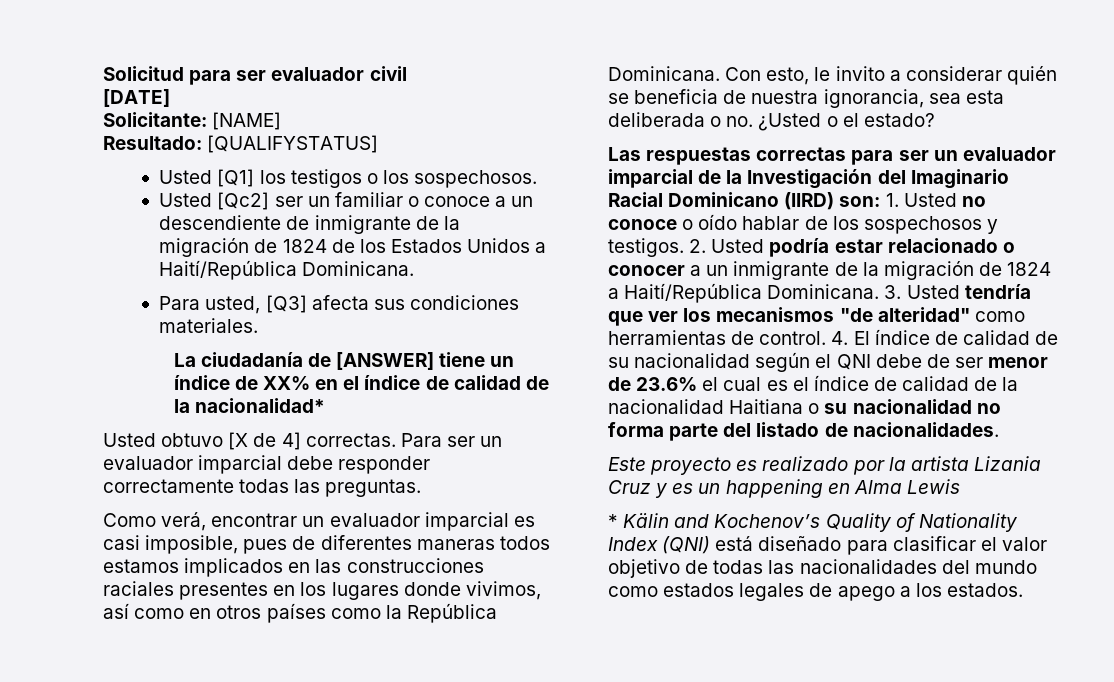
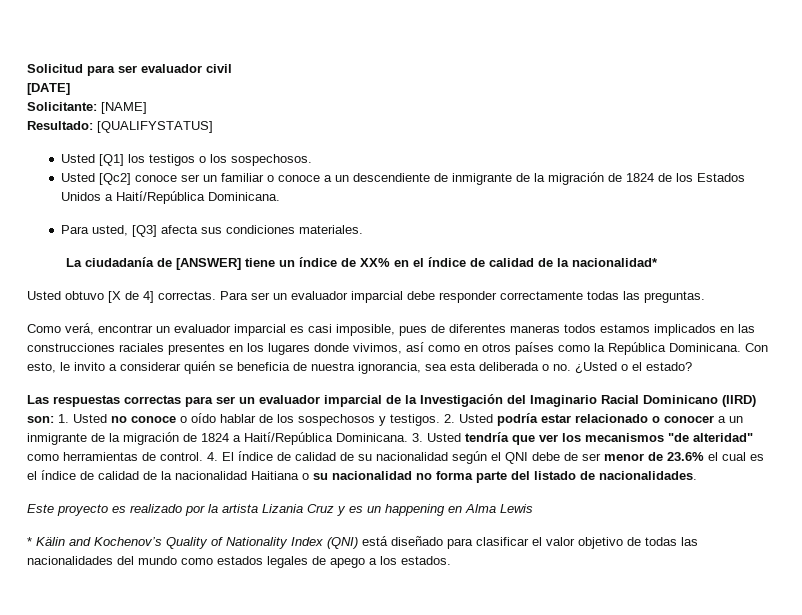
- Usted [Qc2] ser un familiar o conoce a un descendiente de inmigrante de la migración de 1824 de los Estados Unidos a Haití/República Dominicana.
+ Usted [Qc2] conoce ser un familiar o conoce a un descendiente de inmigrante de la migración de 1824 de los Estados Unidos a Haití/República Dominicana.

